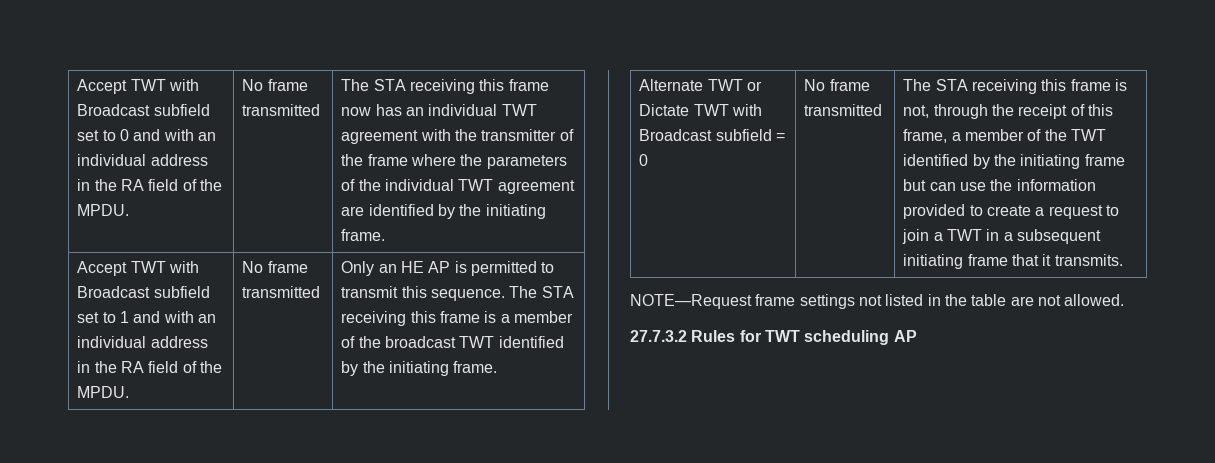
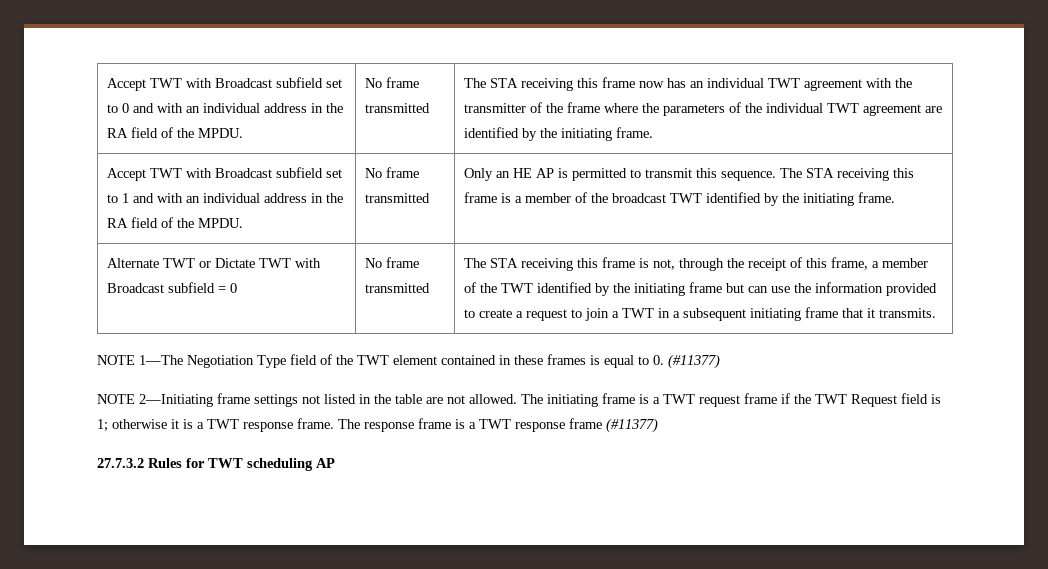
- NOTE—Request frame settings not listed in the table are not allowed.
+ NOTE 1—The Negotiation Type field of the TWT element contained in these frames is equal to 0. (#11377)
+ NOTE 2—Initiating frame settings not listed in the table are not allowed. The initiating frame is a TWT request frame if the TWT Request field is 1; otherwise it is a TWT response frame. The response frame is a TWT response frame (#11377)

